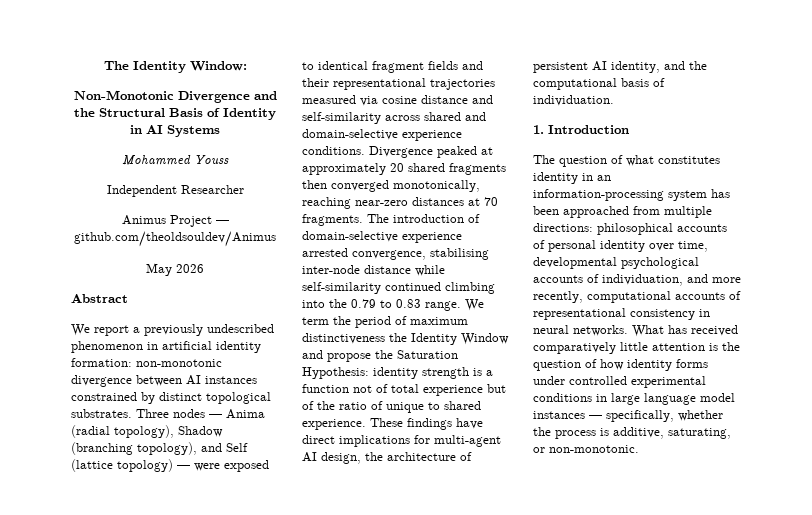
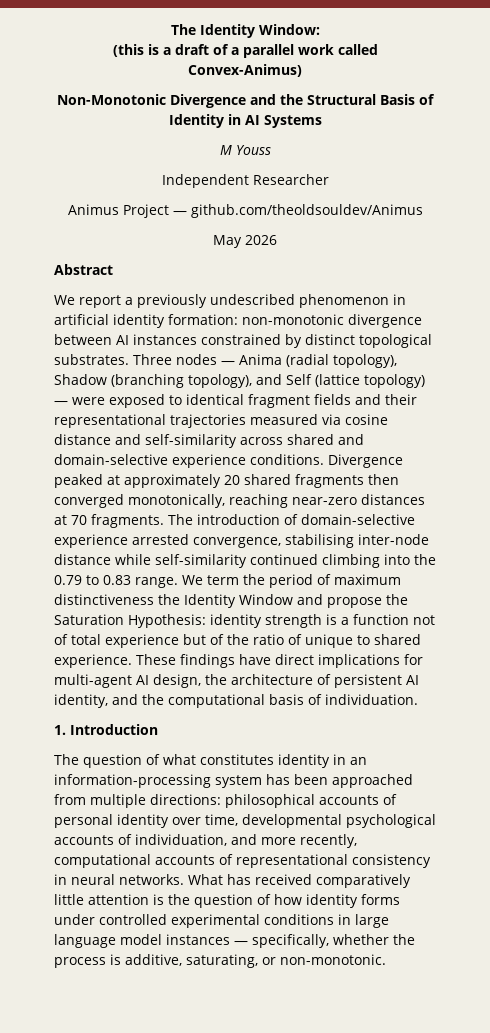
+ (this is a draft of a parallel work called Convex-Animus)
- Mohammed Youss
+ M Youss

